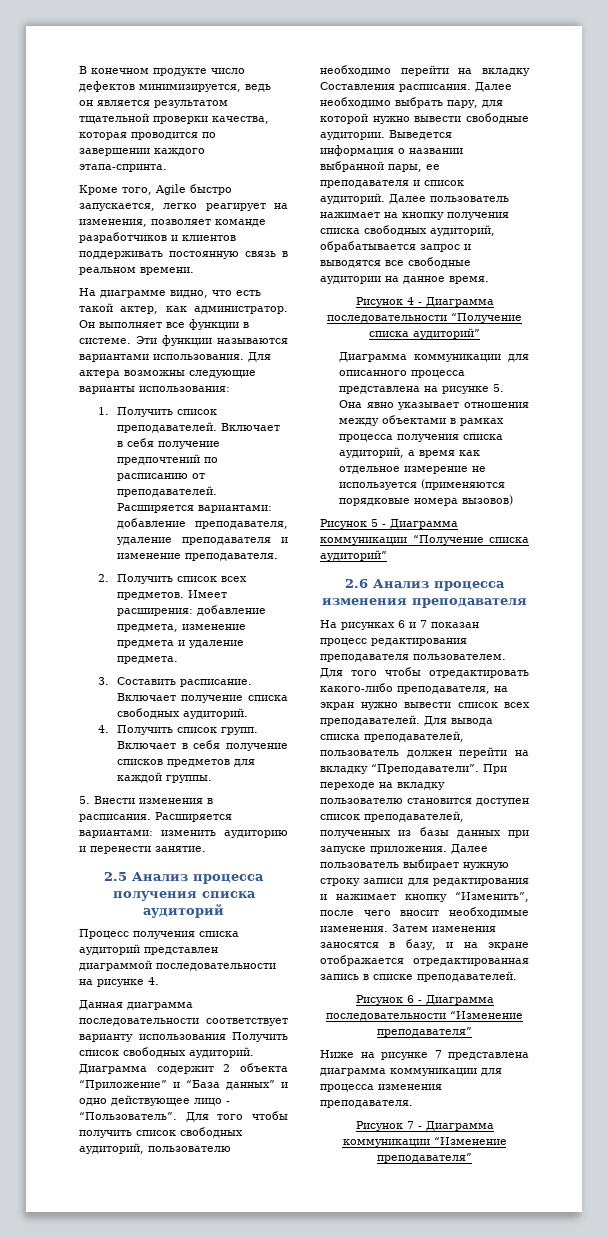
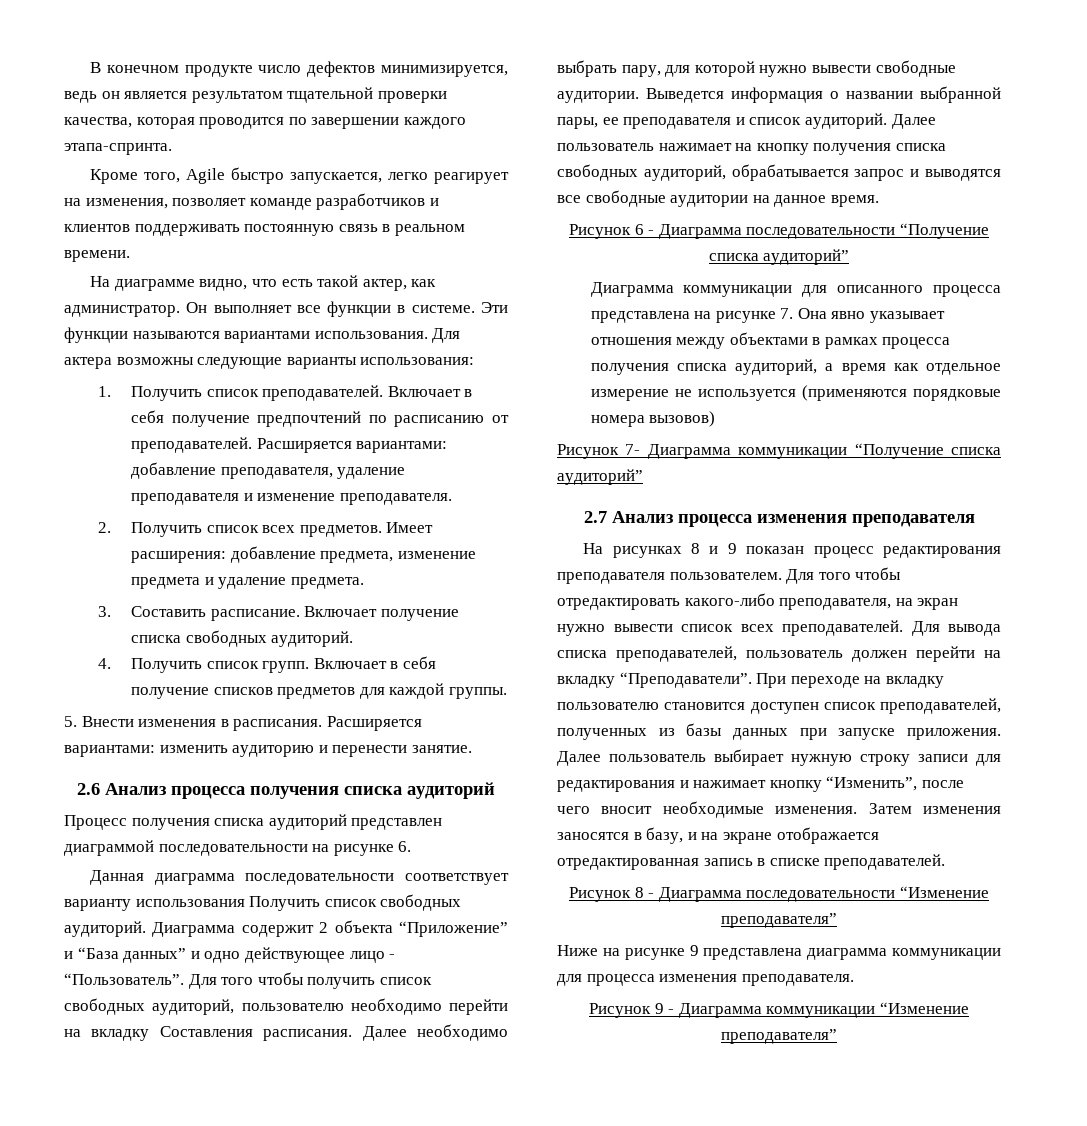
- 2.5 Анализ процесса получения списка аудиторий
+ 2.6 Анализ процесса получения списка аудиторий
- Процесс получения списка аудиторий представлен диаграммой последовательности на рисунке 4.
+ Процесс получения списка аудиторий представлен диаграммой последовательности на рисунке 6.
- Рисунок 4 - Диаграмма последовательности “Получение списка аудиторий”
+ Рисунок 6 - Диаграмма последовательности “Получение списка аудиторий”
- Диаграмма коммуникации для описанного процесса представлена на рисунке 5. Она явно указывает отношения между объектами в рамках процесса получения списка аудиторий, а время как отдельное измерение не используется (применяются порядковые номера вызовов)
+ Диаграмма коммуникации для описанного процесса представлена на рисунке 7. Она явно указывает отношения между объектами в рамках процесса получения списка аудиторий, а время как отдельное измерение не используется (применяются порядковые номера вызовов)
- Рисунок 5 - Диаграмма коммуникации “Получение списка аудиторий”
+ Рисунок 7- Диаграмма коммуникации “Получение списка аудиторий”
- 2.6 Анализ процесса изменения преподавателя
+ 2.7 Анализ процесса изменения преподавателя
- На рисунках 6 и 7 показан процесс редактирования преподавателя пользователем.
+ На рисунках 8 и 9 показан процесс редактирования преподавателя пользователем.
- Рисунок 6 - Диаграмма последовательности “Изменение преподавателя”
+ Рисунок 8 - Диаграмма последовательности “Изменение преподавателя”
- Ниже на рисунке 7 представлена диаграмма коммуникации для процесса изменения преподавателя.
+ Ниже на рисунке 9 представлена диаграмма коммуникации для процесса изменения преподавателя.
- Рисунок 7 - Диаграмма коммуникации “Изменение преподавателя”
+ Рисунок 9 - Диаграмма коммуникации “Изменение преподавателя”

